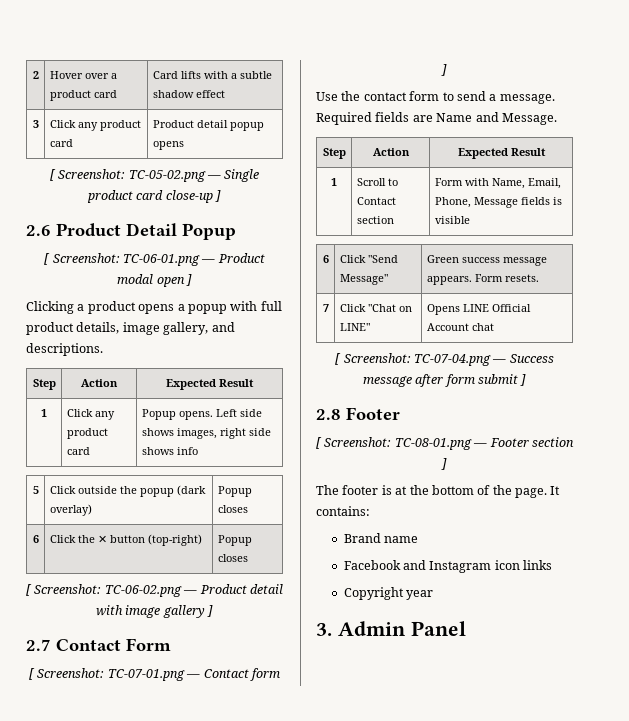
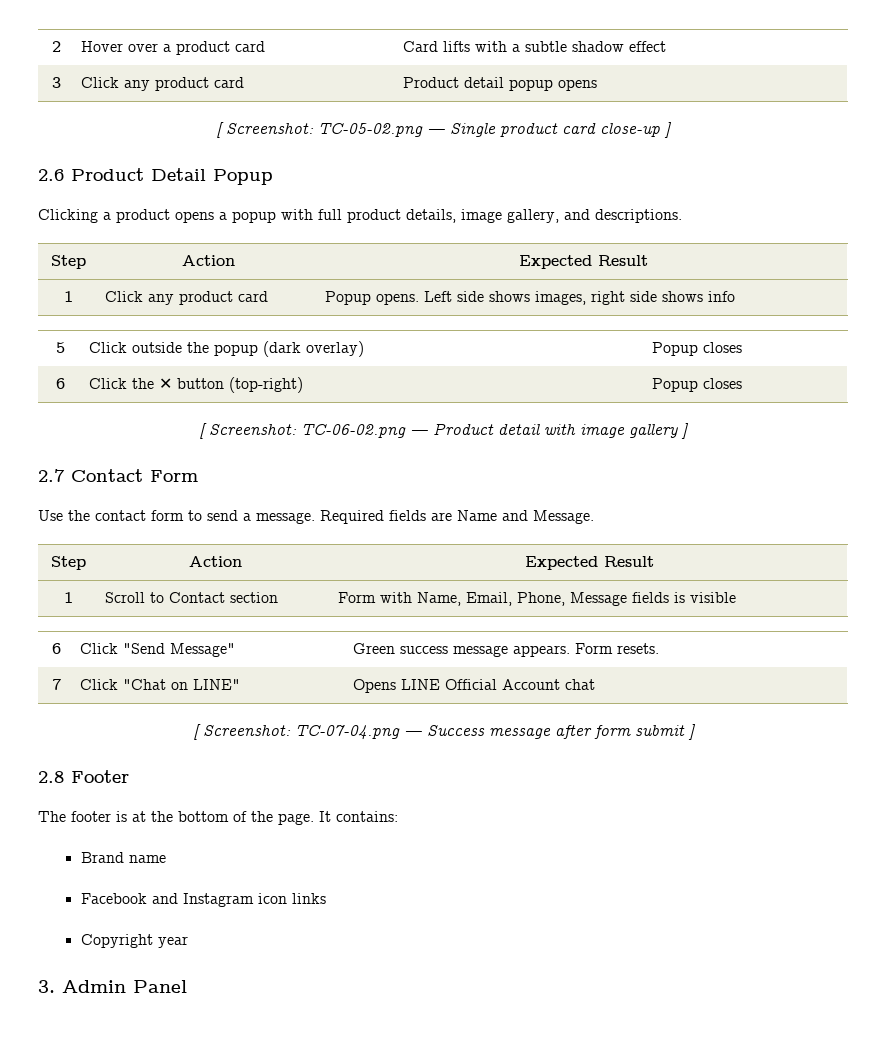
- [ Screenshot: TC-06-01.png — Product modal open ]
- [ Screenshot: TC-07-01.png — Contact form ]
- [ Screenshot: TC-08-01.png — Footer section ]

